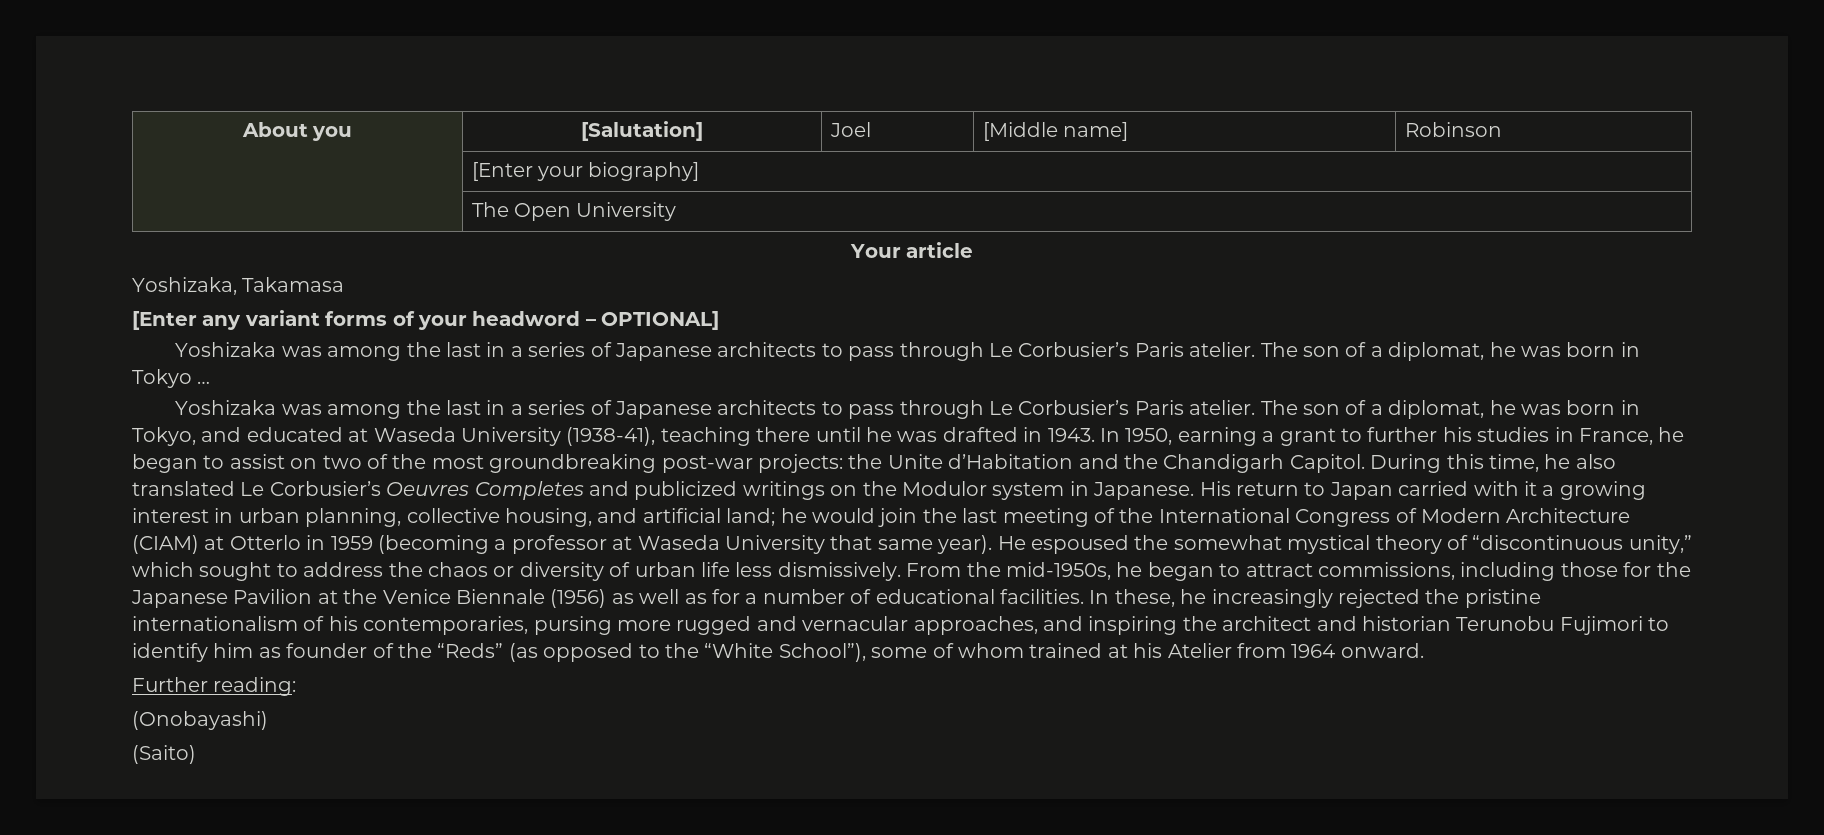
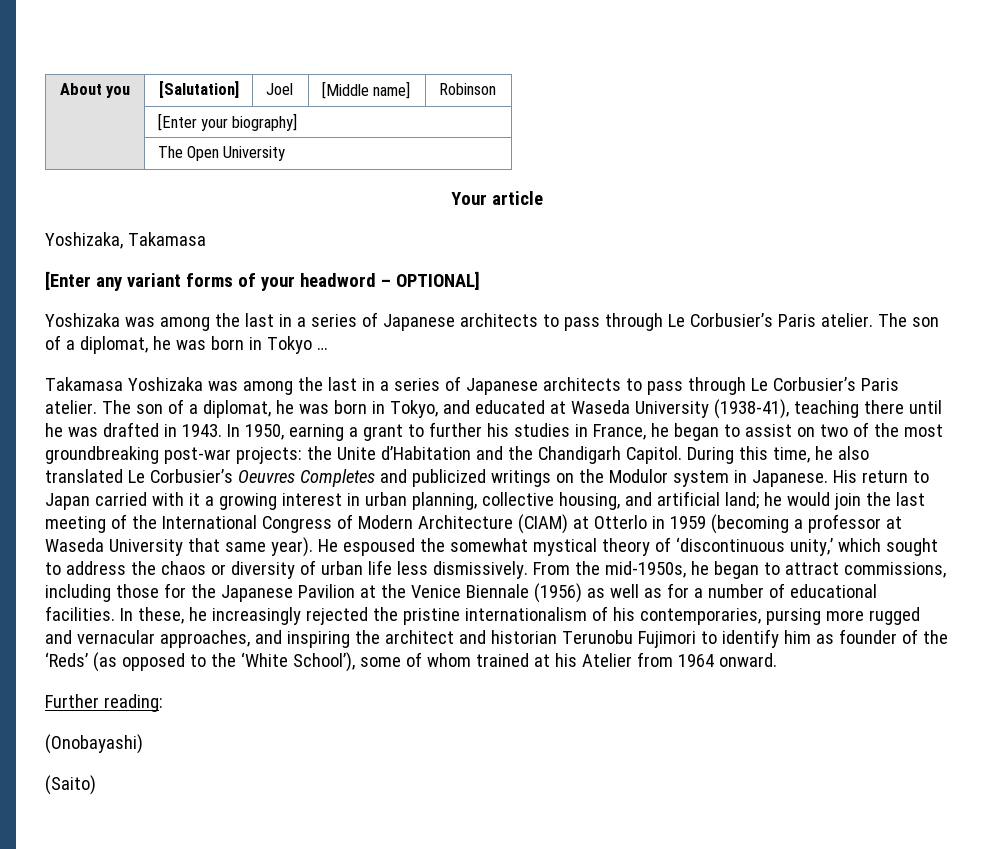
  The son of a diplomat, he was born in Tokyo …
- Yoshizaka was among the last in a series of Japanese architects to pass through Le Corbusier’s Paris atelier.
+ Takamasa Yoshizaka was among the last in a series of Japanese architects to pass through Le Corbusier’s Paris atelier.
- He espoused the somewhat mystical theory of “discontinuous unity,” which sought to address the chaos or diversity of urban life less dismissively.
+ He espoused the somewhat mystical theory of ‘discontinuous unity,’ which sought to address the chaos or diversity of urban life less dismissively.
- In these, he increasingly rejected the pristine internationalism of his contemporaries, pursing more rugged and vernacular approaches, and inspiring the architect and historian Terunobu Fujimori to identify him as founder of the “Reds” (as opposed to the “White School”), some of whom trained at his Atelier from 1964 onward.
+ In these, he increasingly rejected the pristine internationalism of his contemporaries, pursing more rugged and vernacular approaches, and inspiring the architect and historian Terunobu Fujimori to identify him as founder of the ‘Reds’ (as opposed to the ‘White School’), some of whom trained at his Atelier from 1964 onward.

